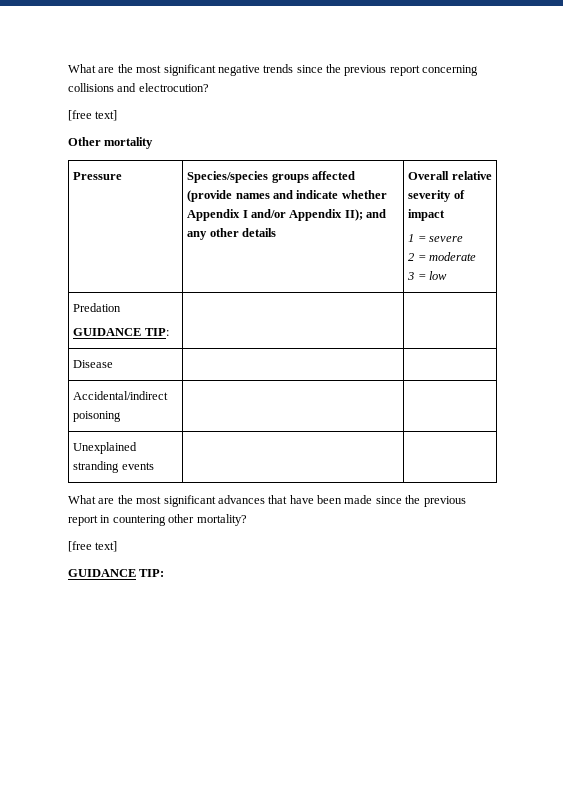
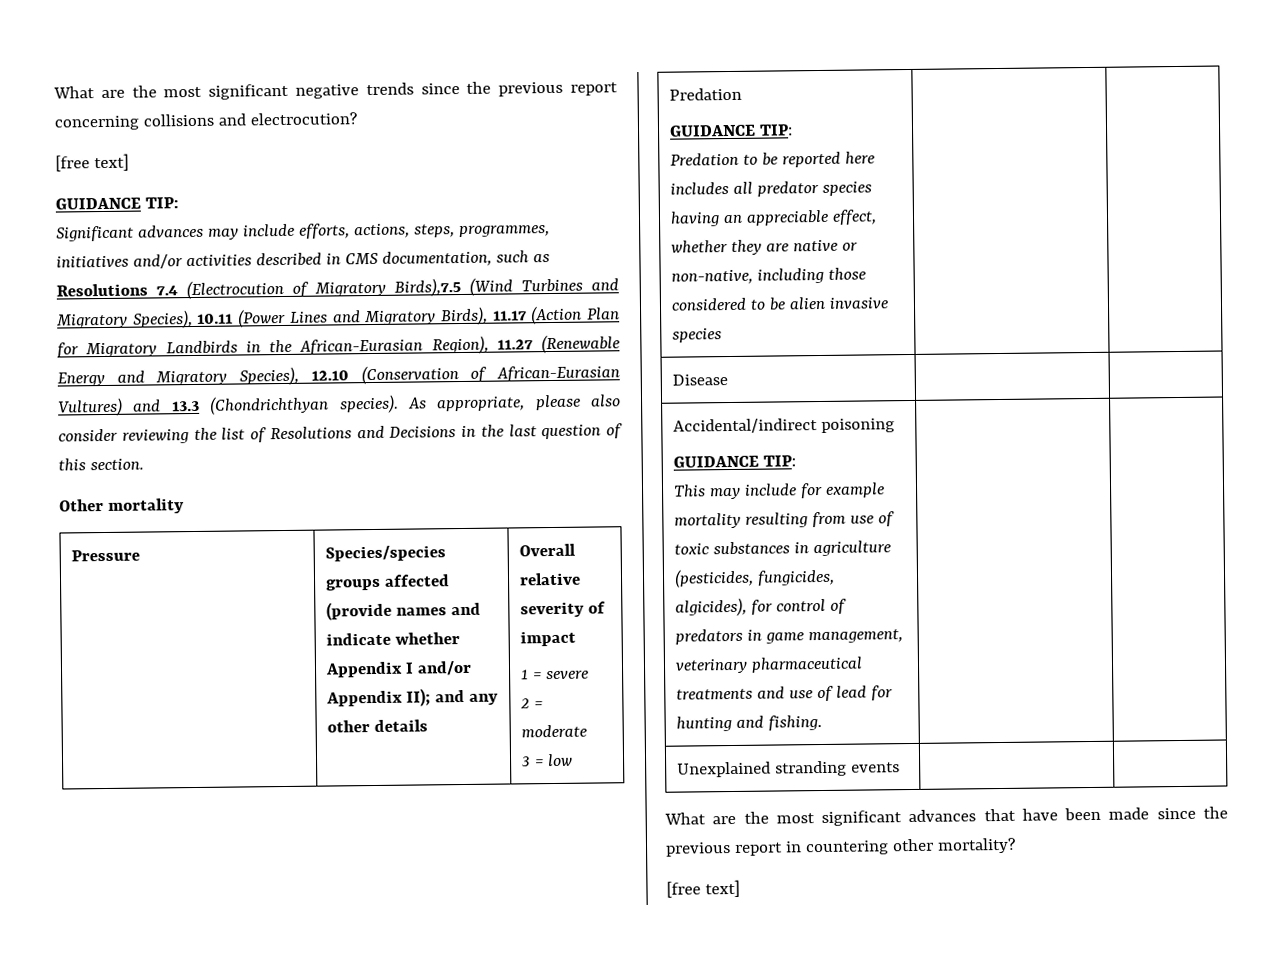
  What are the most significant negative trends since the previous report concerning collisions and electrocution?
  [free text]
+ GUIDANCE TIP:
+ Significant advances may include efforts, actions, steps, programmes, initiatives and/or activities described in CMS documentation, such as Resolutions 7.4 (Electrocution of Migratory Birds),7.5 (Wind Turbines and Migratory Species), 10.11 (Power Lines and Migratory Birds), 11.17 (Action Plan for Migratory Landbirds in the African-Eurasian Region), 11.27 (Renewable Energy and Migratory Species), 12.10 (Conservation of African-Eurasian Vultures) and 13.3 (Chondrichthyan species). As appropriate, please also consider reviewing the list of Resolutions and Decisions in the last question of this section.
  Pressure | Species/species groups affected (provide names and indicate whether Appendix I and/or Appendix II); and any other details | Overall relative severity of impact
  1 = severe
  2 = moderate
  3 = low
  Predation
- GUIDANCE TIP: | |
+ GUIDANCE TIP:
+ Predation to be reported here includes all predator species having an appreciable effect, whether they are native or non-native, including those considered to be alien invasive species | |
  Disease | |
- Accidental/indirect poisoning | |
+ Accidental/indirect poisoning
+ GUIDANCE TIP:
+ This may include for example mortality resulting from use of toxic substances in agriculture (pesticides, fungicides, algicides), for control of predators in game management, veterinary pharmaceutical treatments and use of lead for hunting and fishing. | |
  What are the most significant advances that have been made since the previous report in countering other mortality?
  [free text]
- GUIDANCE TIP:

